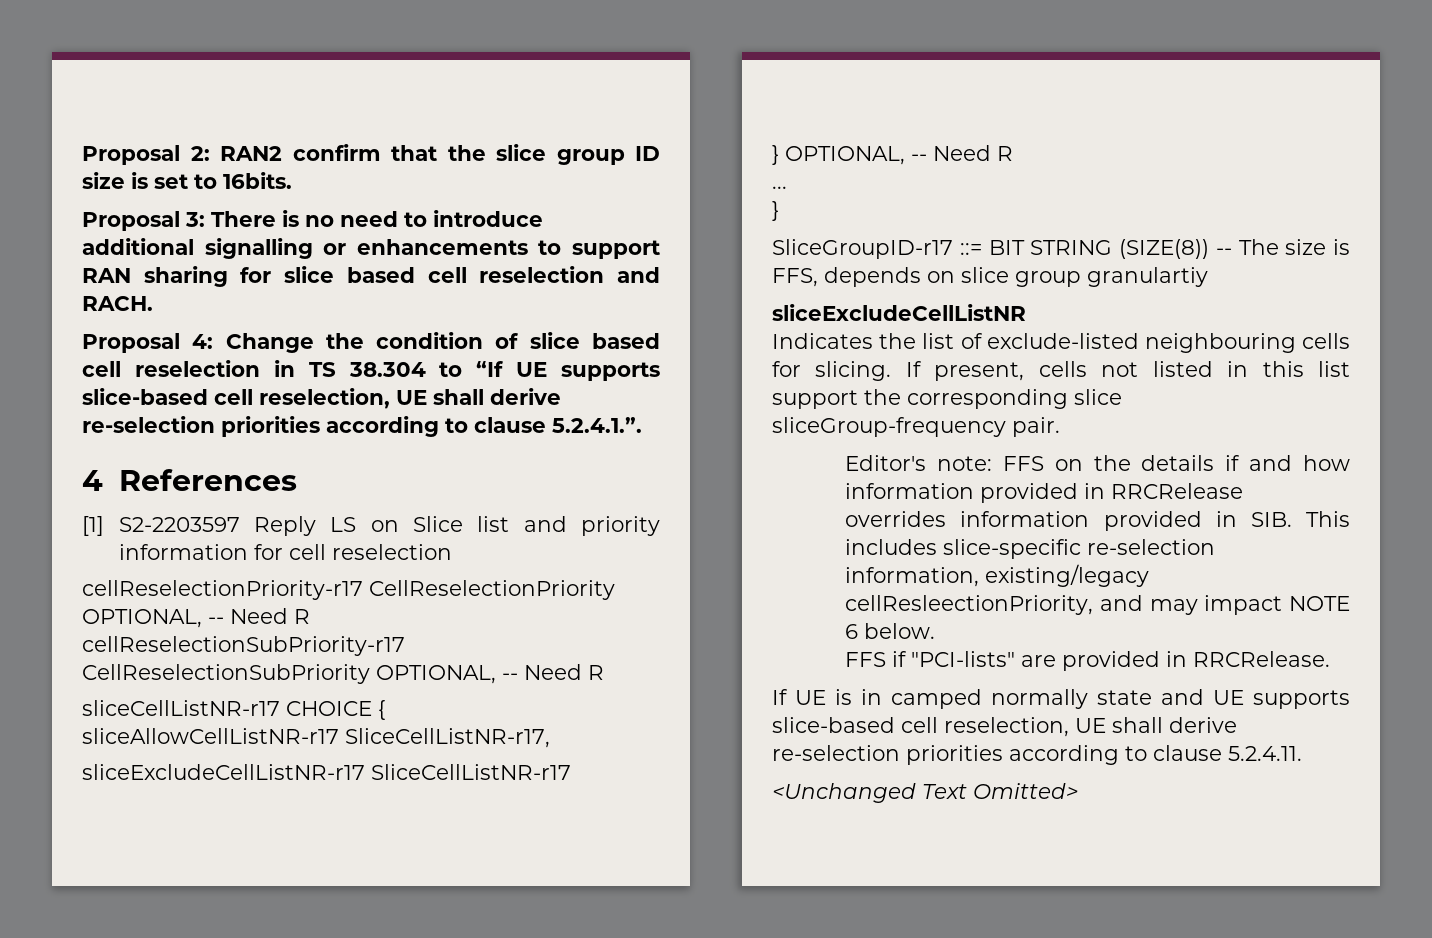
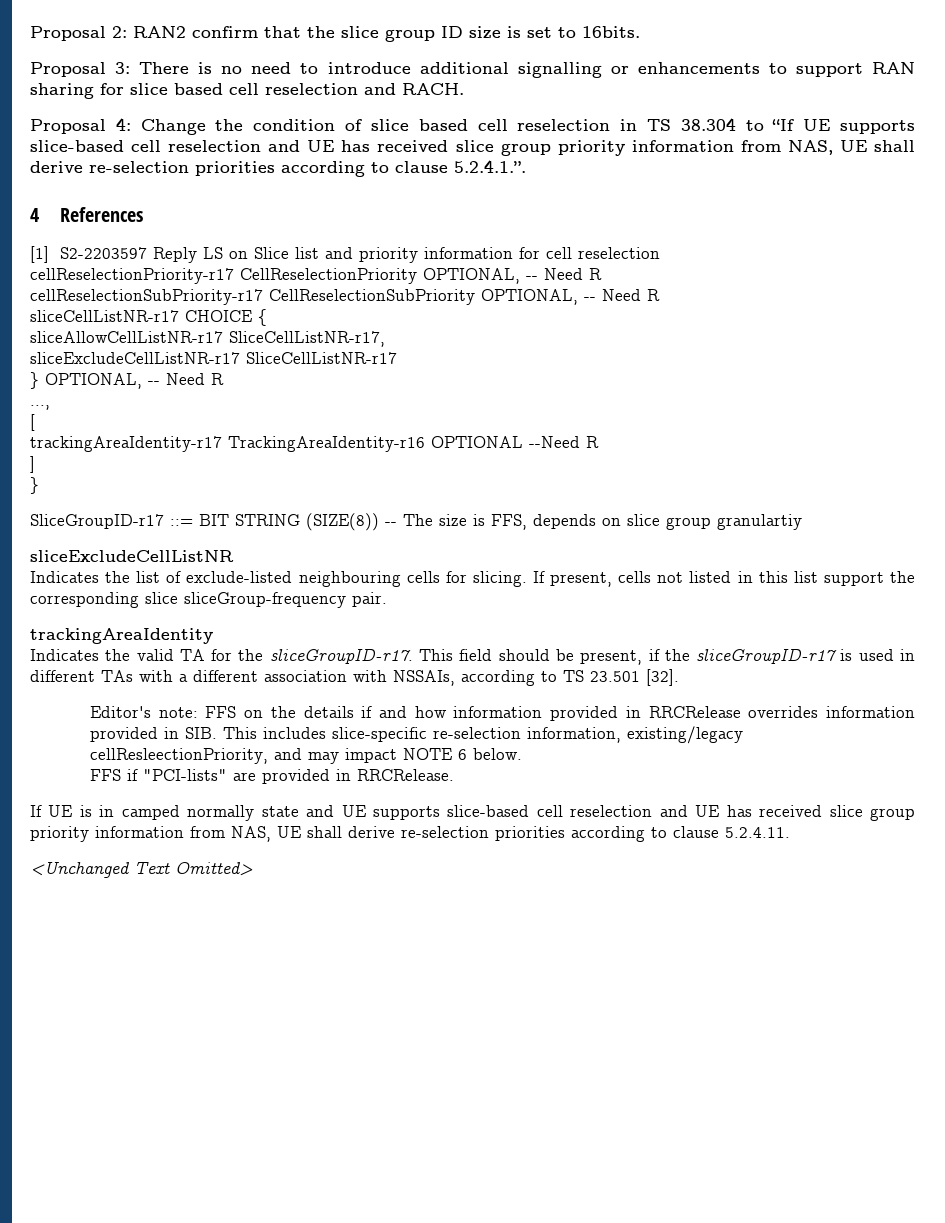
- Proposal 4: Change the condition of slice based cell reselection in TS 38.304 to “If UE supports slice-based cell reselection, UE shall derive re-selection priorities according to clause 5.2.4.1.”.
+ Proposal 4: Change the condition of slice based cell reselection in TS 38.304 to “If UE supports slice-based cell reselection and UE has received slice group priority information from NAS, UE shall derive re-selection priorities according to clause 5.2.4.1.”.
- ...
+ ...,
+ [
+ trackingAreaIdentity-r17 TrackingAreaIdentity-r16 OPTIONAL --Need R
+ ]
+ trackingAreaIdentity
+ Indicates the valid TA for the sliceGroupID-r17. This field should be present, if the sliceGroupID-r17 is used in different TAs with a different association with NSSAIs, according to TS 23.501 [32].
- If UE is in camped normally state and UE supports slice-based cell reselection, UE shall derive re-selection priorities according to clause 5.2.4.11.
+ If UE is in camped normally state and UE supports slice-based cell reselection and UE has received slice group priority information from NAS, UE shall derive re-selection priorities according to clause 5.2.4.11.

